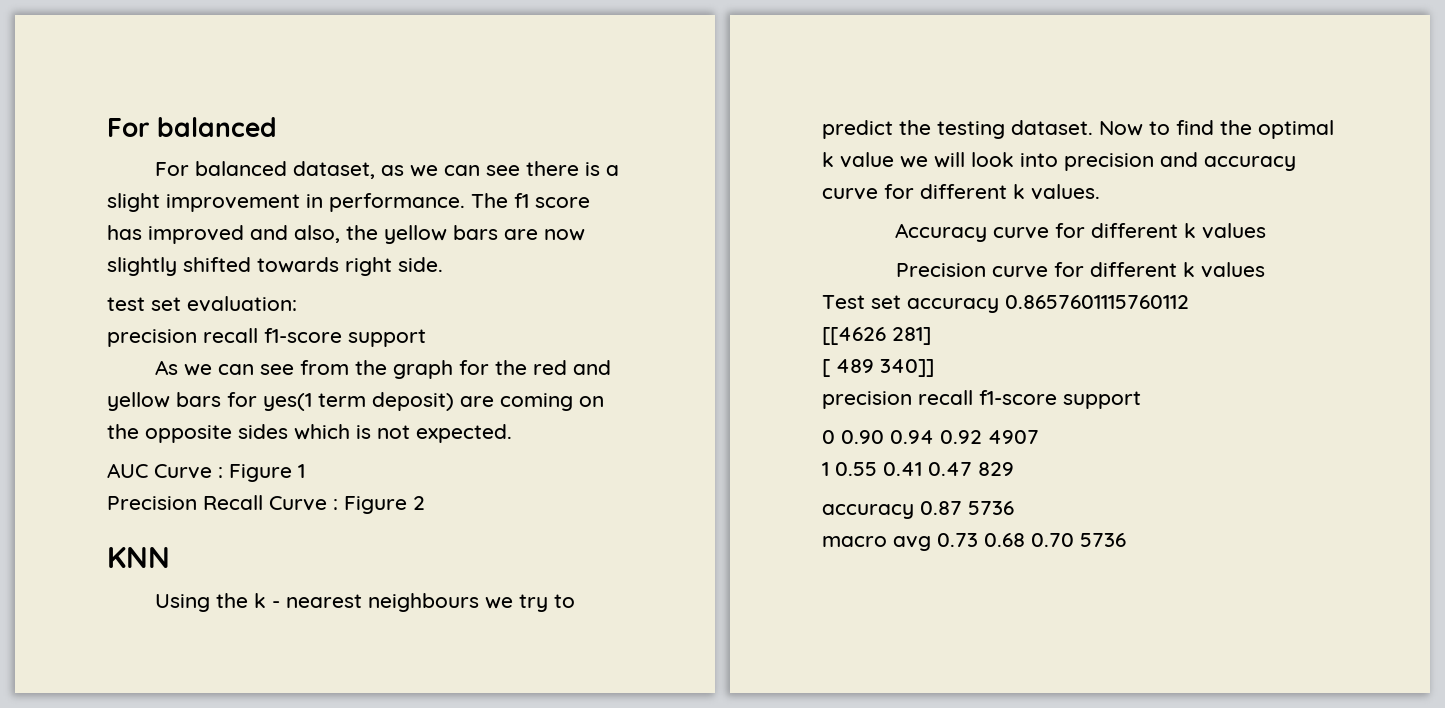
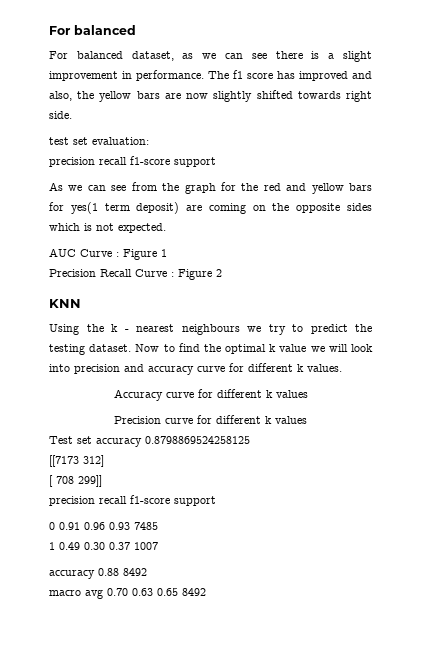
- Test set accuracy 0.8657601115760112
- [[4626 281]
+ Test set accuracy 0.8798869524258125
+ [[7173 312]
- [ 489 340]]
+ [ 708 299]]
- 0 0.90 0.94 0.92 4907
- 1 0.55 0.41 0.47 829
- accuracy 0.87 5736
+ 0 0.91 0.96 0.93 7485
+ 1 0.49 0.30 0.37 1007
+ accuracy 0.88 8492
- macro avg 0.73 0.68 0.70 5736
+ macro avg 0.70 0.63 0.65 8492

